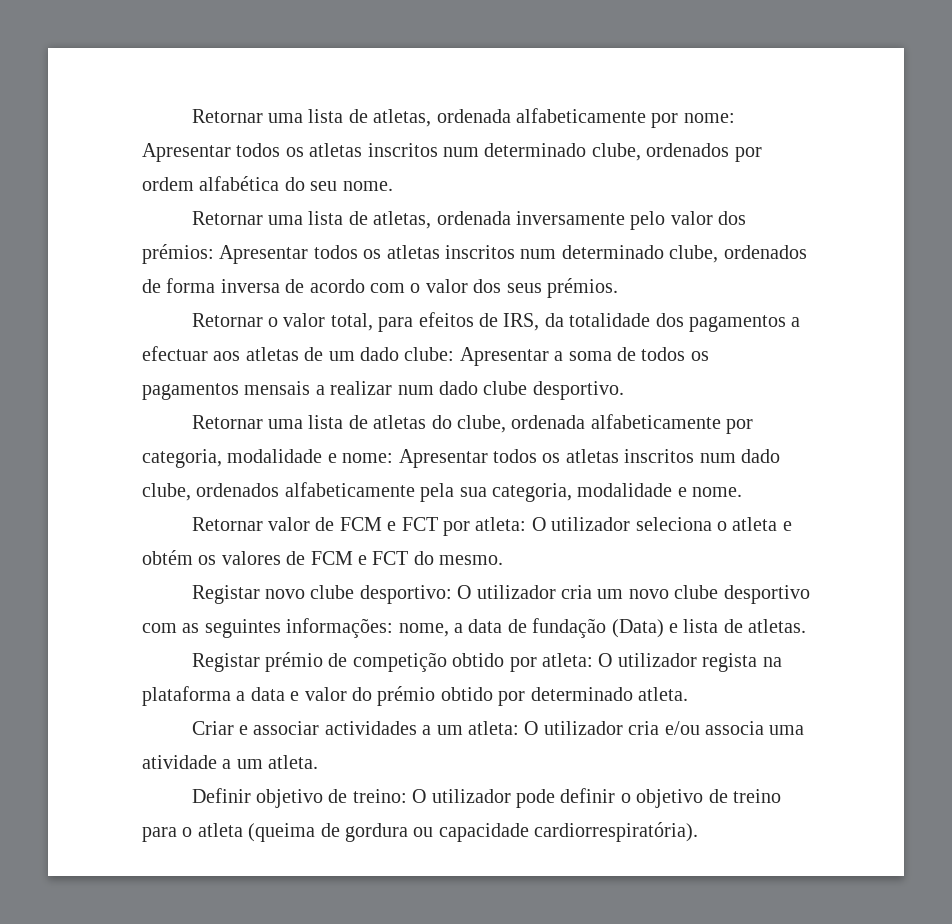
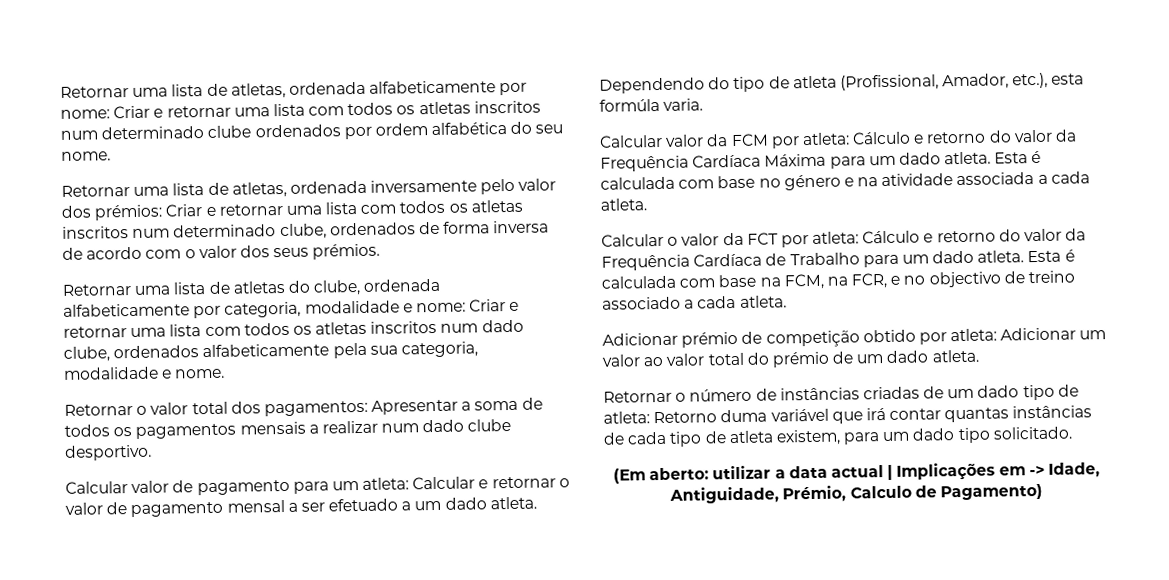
- Retornar uma lista de atletas, ordenada alfabeticamente por nome: Apresentar todos os atletas inscritos num determinado clube, ordenados por ordem alfabética do seu nome.
+ Retornar uma lista de atletas, ordenada alfabeticamente por nome: Criar e retornar uma lista com todos os atletas inscritos num determinado clube ordenados por ordem alfabética do seu nome.
- Retornar uma lista de atletas, ordenada inversamente pelo valor dos prémios: Apresentar todos os atletas inscritos num determinado clube, ordenados de forma inversa de acordo com o valor dos seus prémios.
+ Retornar uma lista de atletas, ordenada inversamente pelo valor dos prémios: Criar e retornar uma lista com todos os atletas inscritos num determinado clube, ordenados de forma inversa de acordo com o valor dos seus prémios.
- Retornar o valor total, para efeitos de IRS, da totalidade dos pagamentos a efectuar aos atletas de um dado clube: Apresentar a soma de todos os pagamentos mensais a realizar num dado clube desportivo.
- Retornar uma lista de atletas do clube, ordenada alfabeticamente por categoria, modalidade e nome: Apresentar todos os atletas inscritos num dado clube, ordenados alfabeticamente pela sua categoria, modalidade e nome.
+ Retornar uma lista de atletas do clube, ordenada alfabeticamente por categoria, modalidade e nome: Criar e retornar uma lista com todos os atletas inscritos num dado clube, ordenados alfabeticamente pela sua categoria, modalidade e nome.
- Retornar valor de FCM e FCT por atleta: O utilizador seleciona o atleta e obtém os valores de FCM e FCT do mesmo.
- Registar novo clube desportivo: O utilizador cria um novo clube desportivo com as seguintes informações: nome, a data de fundação (Data) e lista de atletas.
- Registar prémio de competição obtido por atleta: O utilizador regista na plataforma a data e valor do prémio obtido por determinado atleta.
- Criar e associar actividades a um atleta: O utilizador cria e/ou associa uma atividade a um atleta.
- Definir objetivo de treino: O utilizador pode definir o objetivo de treino para o atleta (queima de gordura ou capacidade cardiorrespiratória).
+ Retornar o valor total dos pagamentos: Apresentar a soma de todos os pagamentos mensais a realizar num dado clube desportivo.
+ Calcular valor de pagamento para um atleta: Calcular e retornar o valor de pagamento mensal a ser efetuado a um dado atleta. Dependendo do tipo de atleta (Profissional, Amador, etc.), esta formúla varia.
+ Calcular valor da FCM por atleta: Cálculo e retorno do valor da Frequência Cardíaca Máxima para um dado atleta. Esta é calculada com base no género e na atividade associada a cada atleta.
+ Calcular o valor da FCT por atleta: Cálculo e retorno do valor da Frequência Cardíaca de Trabalho para um dado atleta. Esta é calculada com base na FCM, na FCR, e no objectivo de treino associado a cada atleta.
+ Adicionar prémio de competição obtido por atleta: Adicionar um valor ao valor total do prémio de um dado atleta.
+ Retornar o número de instâncias criadas de um dado tipo de atleta: Retorno duma variável que irá contar quantas instâncias de cada tipo de atleta existem, para um dado tipo solicitado.
+ (Em aberto: utilizar a data actual | Implicações em -> Idade, Antiguidade, Prémio, Calculo de Pagamento)

